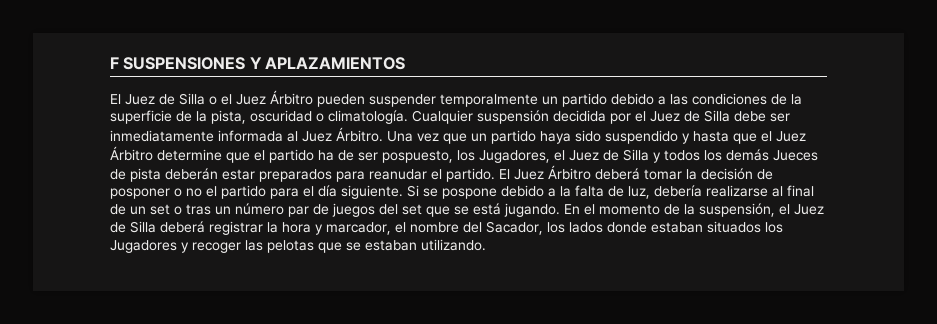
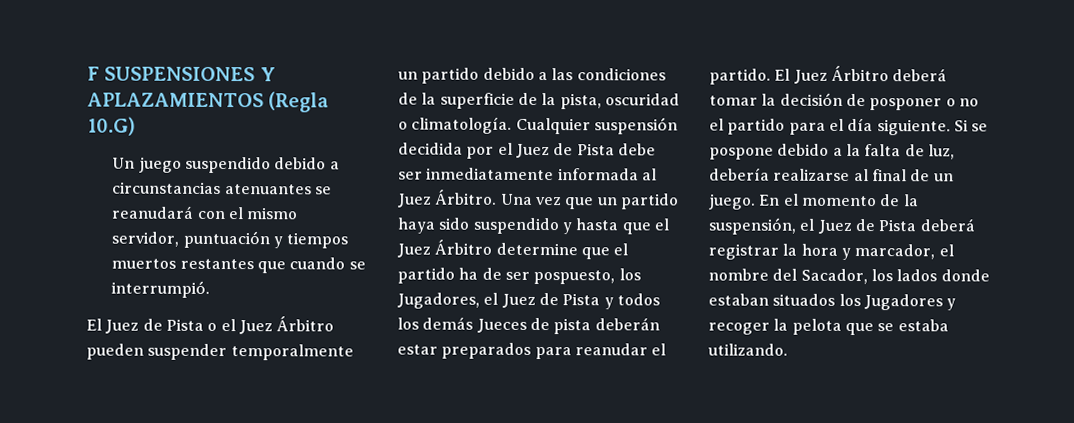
- F SUSPENSIONES Y APLAZAMIENTOS
+ F SUSPENSIONES Y APLAZAMIENTOS (Regla 10.G)
+ Un juego suspendido debido a circunstancias atenuantes se reanudará con el mismo servidor, puntuación y tiempos muertos restantes que cuando se interrumpió.
- El Juez de Silla o el Juez Árbitro pueden suspender temporalmente un partido debido a las condiciones de la superficie de la pista, oscuridad o climatología.
+ El Juez de Pista o el Juez Árbitro pueden suspender temporalmente un partido debido a las condiciones de la superficie de la pista, oscuridad o climatología.
- Cualquier suspensión decidida por el Juez de Silla debe ser inmediatamente informada al Juez Árbitro.
+ Cualquier suspensión decidida por el Juez de Pista debe ser inmediatamente informada al Juez Árbitro.
- Una vez que un partido haya sido suspendido y hasta que el Juez Árbitro determine que el partido ha de ser pospuesto, los Jugadores, el Juez de Silla y todos los demás Jueces de pista deberán estar preparados para reanudar el partido.
+ Una vez que un partido haya sido suspendido y hasta que el Juez Árbitro determine que el partido ha de ser pospuesto, los Jugadores, el Juez de Pista y todos los demás Jueces de pista deberán estar preparados para reanudar el partido.
- Si se pospone debido a la falta de luz, debería realizarse al final de un set o tras un número par de juegos del set que se está jugando.
+ Si se pospone debido a la falta de luz, debería realizarse al final de un juego.
- En el momento de la suspensión, el Juez de Silla deberá registrar la hora y marcador, el nombre del Sacador, los lados donde estaban situados los Jugadores y recoger las pelotas que se estaban utilizando.
+ En el momento de la suspensión, el Juez de Pista deberá registrar la hora y marcador, el nombre del Sacador, los lados donde estaban situados los Jugadores y recoger la pelota que se estaba utilizando.

